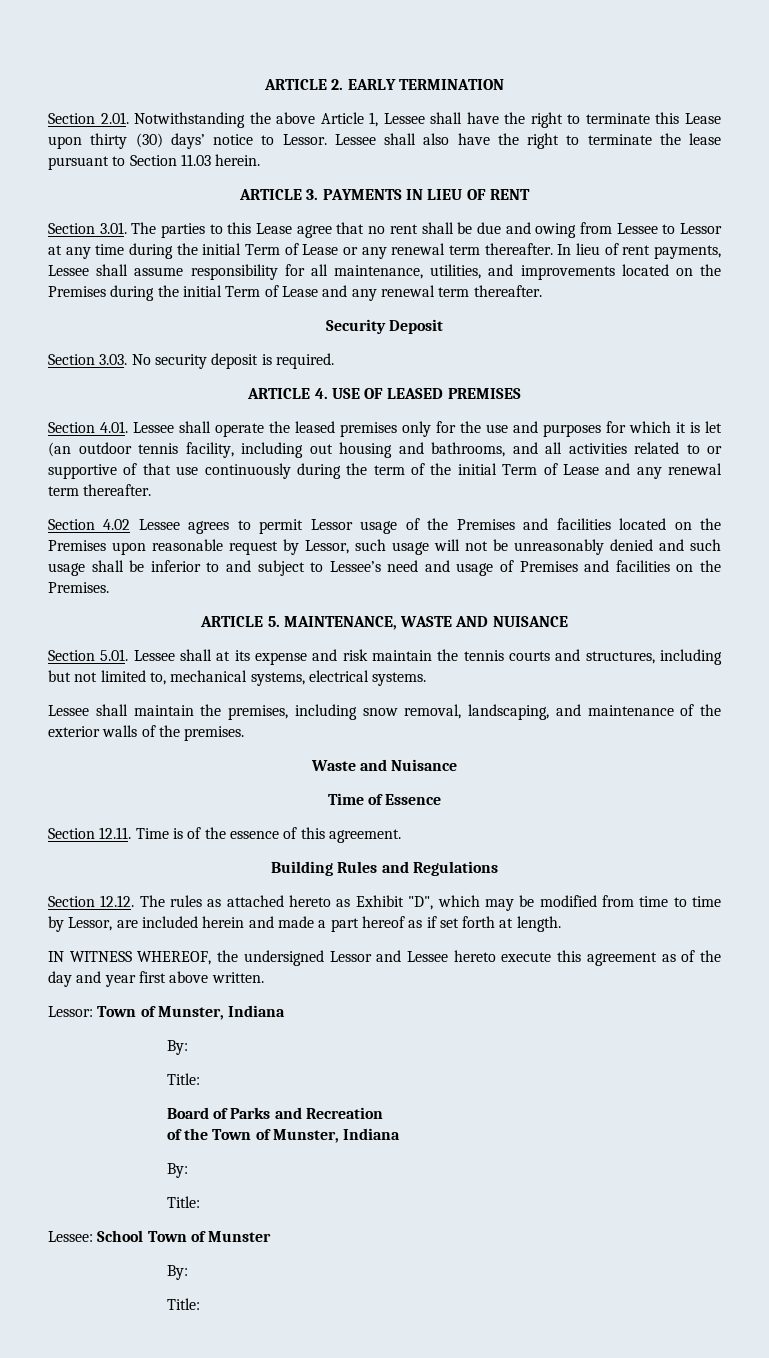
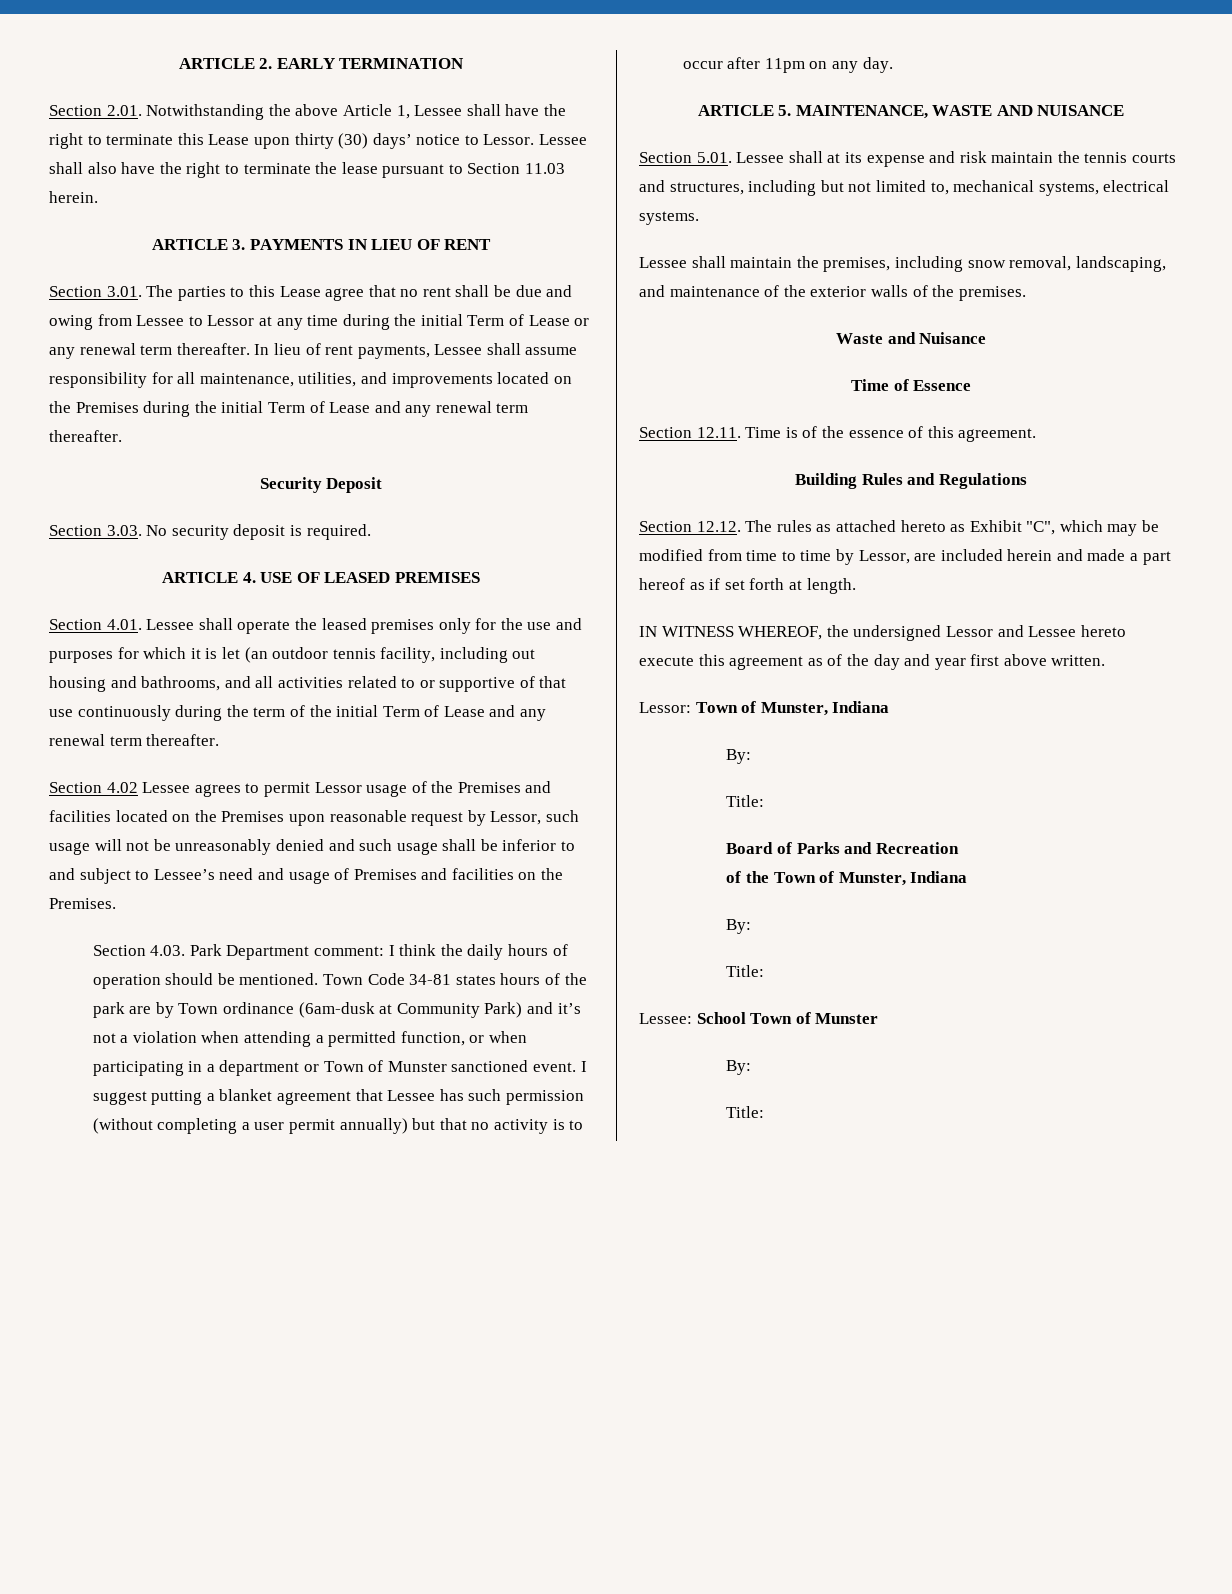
+ Section 4.03. Park Department comment: I think the daily hours of operation should be mentioned. Town Code 34-81 states hours of the park are by Town ordinance (6am-dusk at Community Park) and it’s not a violation when attending a permitted function, or when participating in a department or Town of Munster sanctioned event. I suggest putting a blanket agreement that Lessee has such permission (without completing a user permit annually) but that no activity is to occur after 11pm on any day.
- Section 12.12. The rules as attached hereto as Exhibit "D", which may be modified from time to time by Lessor, are included herein and made a part hereof as if set forth at length.
+ Section 12.12. The rules as attached hereto as Exhibit "C", which may be modified from time to time by Lessor, are included herein and made a part hereof as if set forth at length.

